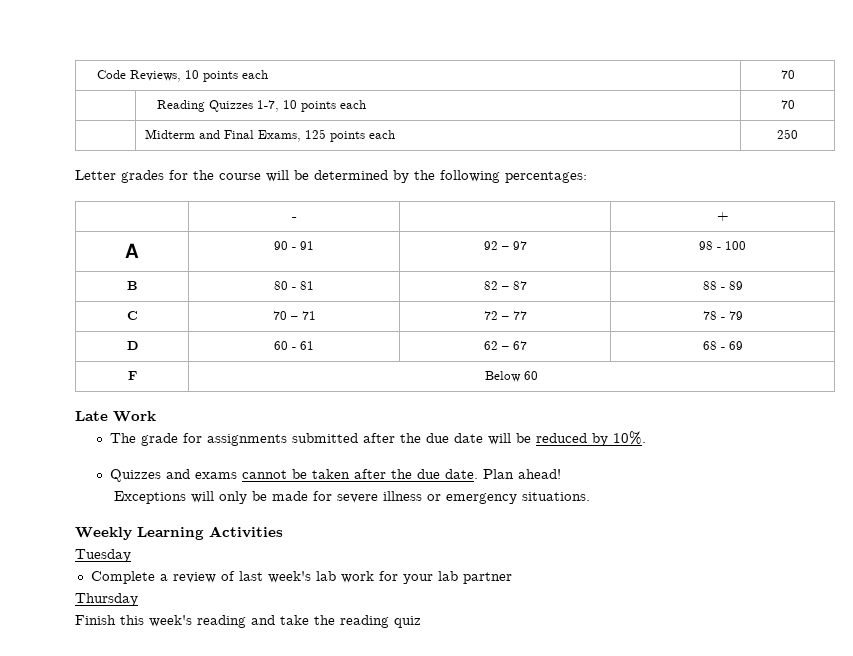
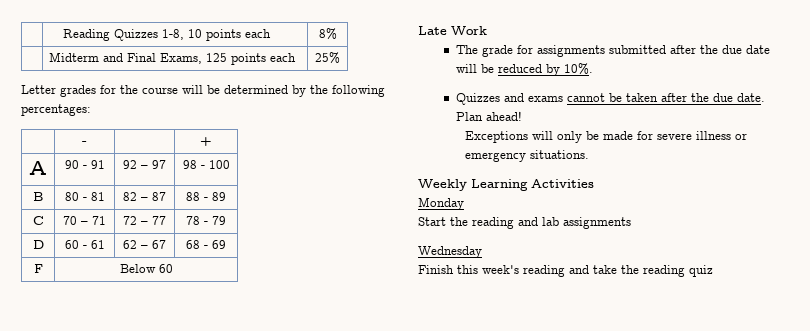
- Code Reviews, 10 points each | 70
- | Reading Quizzes 1-7, 10 points each | 70
+ | Reading Quizzes 1-8, 10 points each | 8%
- | Midterm and Final Exams, 125 points each | 250
+ | Midterm and Final Exams, 125 points each | 25%
- Tuesday
- Complete a review of last week's lab work for your lab partner
- Thursday
+ Monday
+ Start the reading and lab assignments
+ Wednesday

